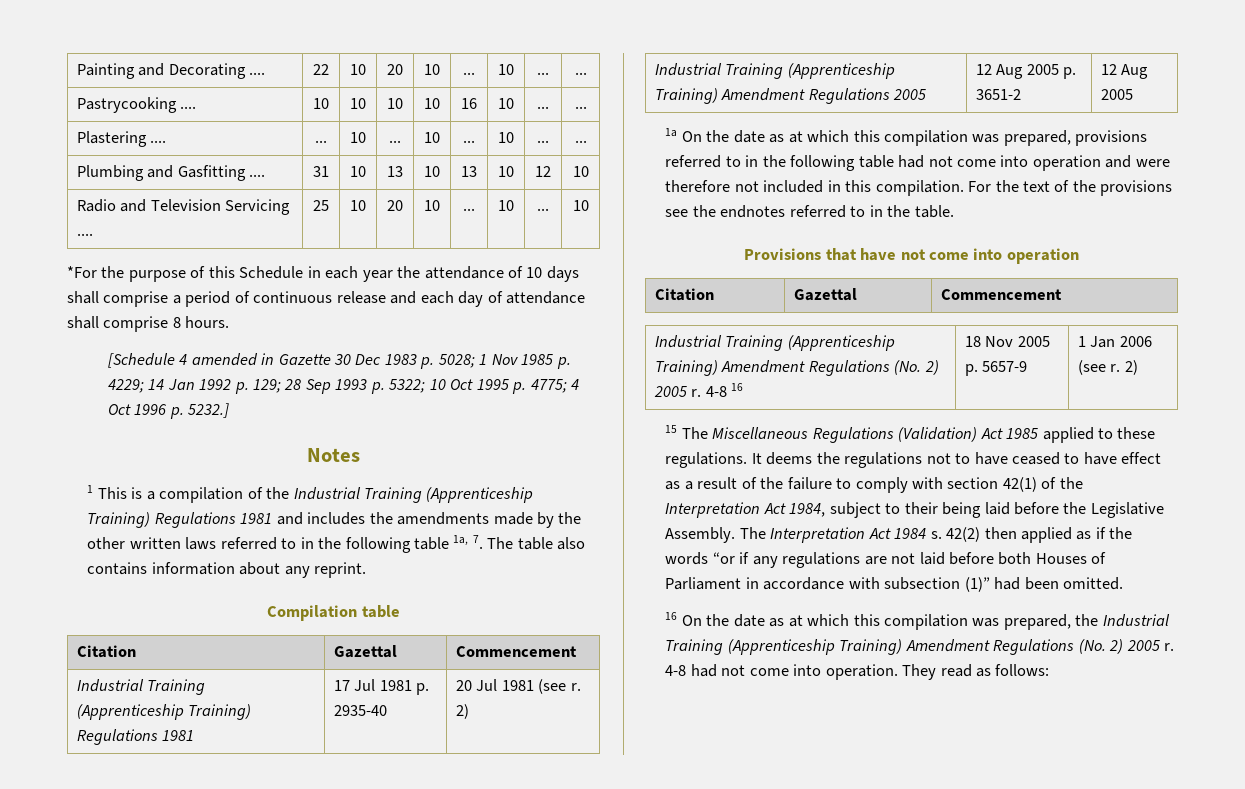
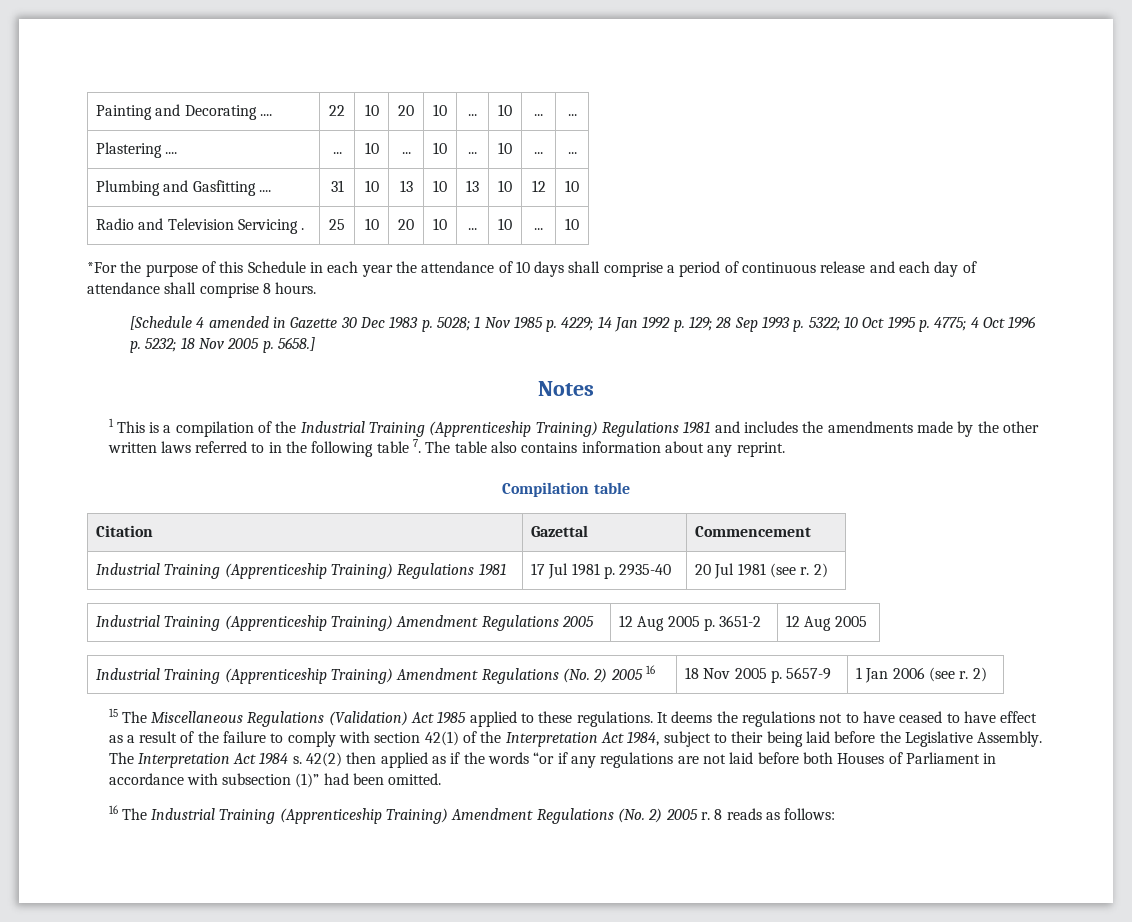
- Pastrycooking .... | 10 | 10 | 10 | 10 | 16 | 10 | ... | ...
- Radio and Television Servicing .... | 25 | 10 | 20 | 10 | ... | 10 | ... | 10
+ Radio and Television Servicing . | 25 | 10 | 20 | 10 | ... | 10 | ... | 10
- [Schedule 4 amended in Gazette 30 Dec 1983 p. 5028; 1 Nov 1985 p. 4229; 14 Jan 1992 p. 129; 28 Sep 1993 p. 5322; 10 Oct 1995 p. 4775; 4 Oct 1996 p. 5232.]
+ [Schedule 4 amended in Gazette 30 Dec 1983 p. 5028; 1 Nov 1985 p. 4229; 14 Jan 1992 p. 129; 28 Sep 1993 p. 5322; 10 Oct 1995 p. 4775; 4 Oct 1996 p. 5232; 18 Nov 2005 p. 5658.]
- 1 This is a compilation of the Industrial Training (Apprenticeship Training) Regulations 1981 and includes the amendments made by the other written laws referred to in the following table 1a, 7. The table also contains information about any reprint.
+ 1 This is a compilation of the Industrial Training (Apprenticeship Training) Regulations 1981 and includes the amendments made by the other written laws referred to in the following table 7. The table also contains information about any reprint.
- 1a On the date as at which this compilation was prepared, provisions referred to in the following table had not come into operation and were therefore not included in this compilation. For the text of the provisions see the endnotes referred to in the table.
- Provisions that have not come into operation
- Citation | Gazettal | Commencement
- Industrial Training (Apprenticeship Training) Amendment Regulations (No. 2) 2005 r. 4-8 16 | 18 Nov 2005 p. 5657-9 | 1 Jan 2006 (see r. 2)
+ Industrial Training (Apprenticeship Training) Amendment Regulations (No. 2) 2005 16 | 18 Nov 2005 p. 5657-9 | 1 Jan 2006 (see r. 2)
- 16 On the date as at which this compilation was prepared, the Industrial Training (Apprenticeship Training) Amendment Regulations (No. 2) 2005 r.
+ 16 The Industrial Training (Apprenticeship Training) Amendment Regulations (No. 2) 2005 r.
- 4-8 had not come into operation. They read as follows:
+ 8 reads as follows:

